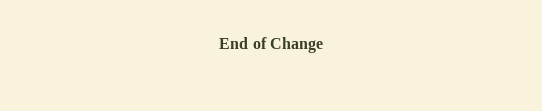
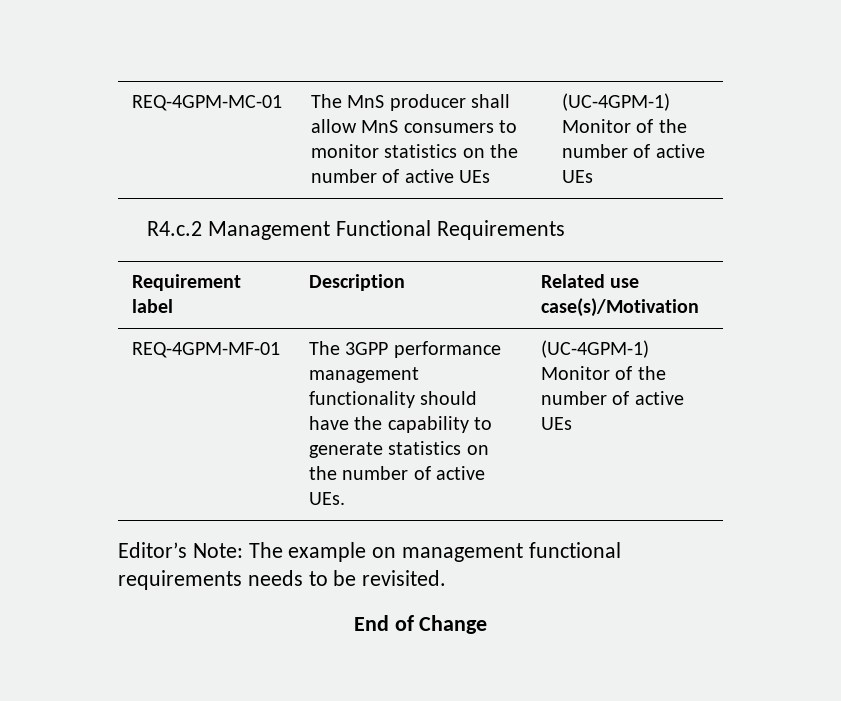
+ REQ-4GPM-MC-01 | The MnS producer shall allow MnS consumers to monitor statistics on the number of active UEs | (UC-4GPM-1) Monitor of the number of active UEs
+ R4.c.2 Management Functional Requirements
+ Requirement label | Description | Related use case(s)/Motivation
+ REQ-4GPM-MF-01 | The 3GPP performance management functionality should have the capability to generate statistics on the number of active UEs. | (UC-4GPM-1) Monitor of the number of active UEs
+ Editor’s Note: The example on management functional requirements needs to be revisited.

